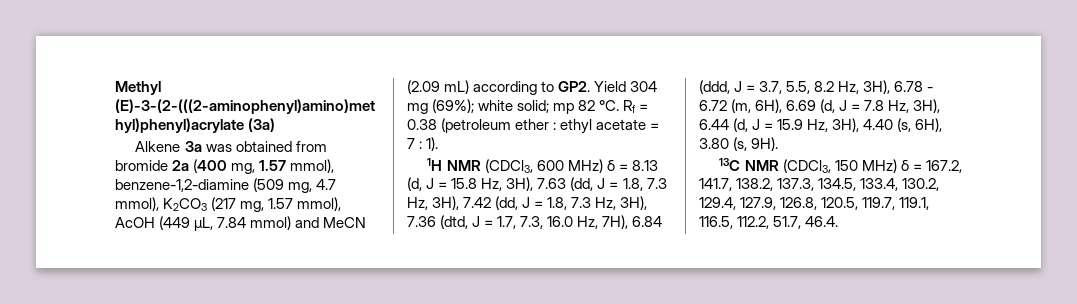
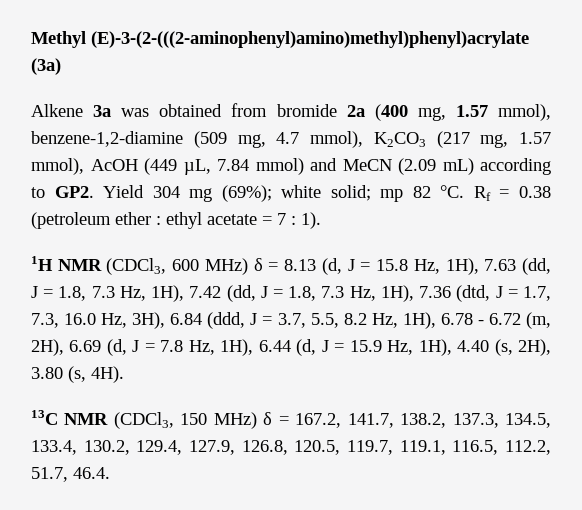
- 1H NMR (CDCl3, 600 MHz) δ = 8.13 (d, J = 15.8 Hz, 3H), 7.63 (dd, J = 1.8, 7.3 Hz, 3H), 7.42 (dd, J = 1.8, 7.3 Hz, 3H), 7.36 (dtd, J = 1.7, 7.3, 16.0 Hz, 7H), 6.84 (ddd, J = 3.7, 5.5, 8.2 Hz, 3H), 6.78 - 6.72 (m, 6H), 6.69 (d, J = 7.8 Hz, 3H), 6.44 (d, J = 15.9 Hz, 3H), 4.40 (s, 6H), 3.80 (s, 9H).
+ 1H NMR (CDCl3, 600 MHz) δ = 8.13 (d, J = 15.8 Hz, 1H), 7.63 (dd, J = 1.8, 7.3 Hz, 1H), 7.42 (dd, J = 1.8, 7.3 Hz, 1H), 7.36 (dtd, J = 1.7, 7.3, 16.0 Hz, 3H), 6.84 (ddd, J = 3.7, 5.5, 8.2 Hz, 1H), 6.78 - 6.72 (m, 2H), 6.69 (d, J = 7.8 Hz, 1H), 6.44 (d, J = 15.9 Hz, 1H), 4.40 (s, 2H), 3.80 (s, 4H).

